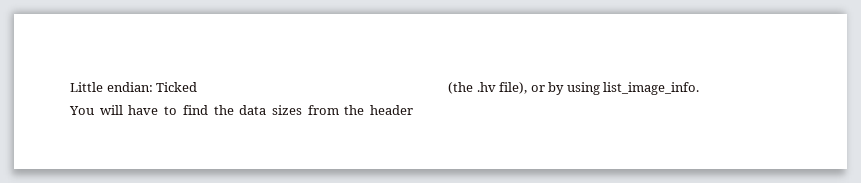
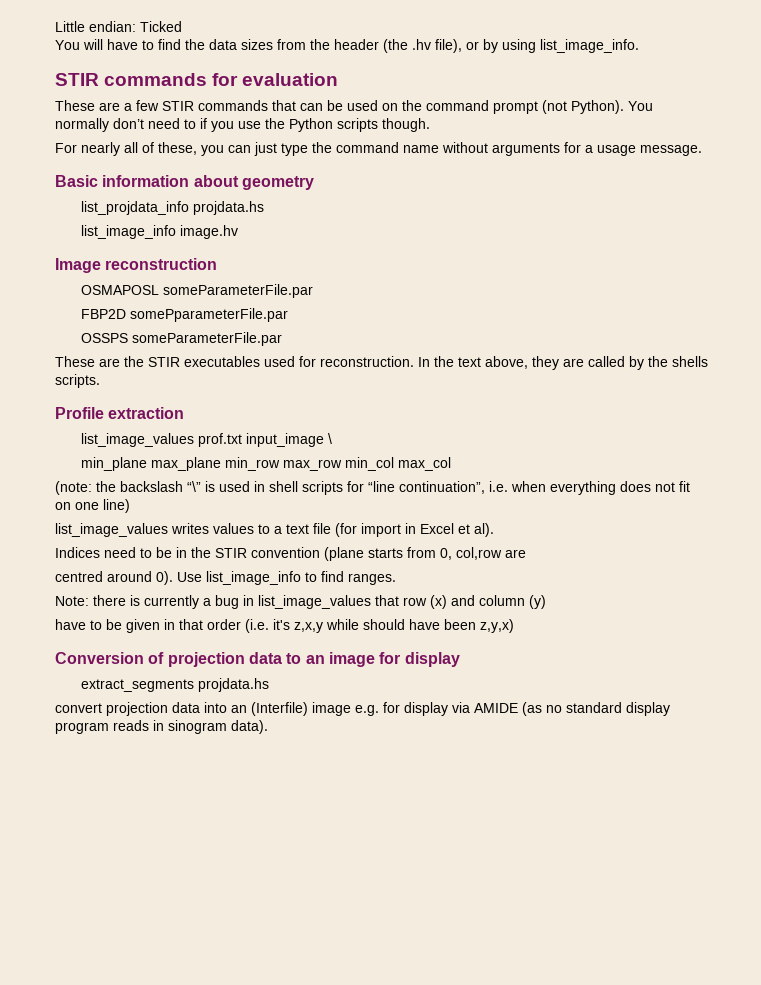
+ STIR commands for evaluation
+ These are a few STIR commands that can be used on the command prompt (not Python). You normally don’t need to if you use the Python scripts though.
+ For nearly all of these, you can just type the command name without arguments for a usage message.
+ Basic information about geometry
+ list_projdata_info projdata.hs
+ list_image_info image.hv
+ Image reconstruction
+ OSMAPOSL someParameterFile.par
+ FBP2D somePparameterFile.par
+ OSSPS someParameterFile.par
+ These are the STIR executables used for reconstruction. In the text above, they are called by the shells scripts.
+ Profile extraction
+ list_image_values prof.txt input_image \
+ min_plane max_plane min_row max_row min_col max_col
+ (note: the backslash “\” is used in shell scripts for “line continuation”, i.e. when everything does not fit on one line)
+ list_image_values writes values to a text file (for import in Excel et al).
+ Indices need to be in the STIR convention (plane starts from 0, col,row are
+ centred around 0). Use list_image_info to find ranges.
+ Note: there is currently a bug in list_image_values that row (x) and column (y)
+ have to be given in that order (i.e. it's z,x,y while should have been z,y,x)
+ Conversion of projection data to an image for display
+ extract_segments projdata.hs
+ convert projection data into an (Interfile) image e.g. for display via AMIDE (as no standard display program reads in sinogram data).

